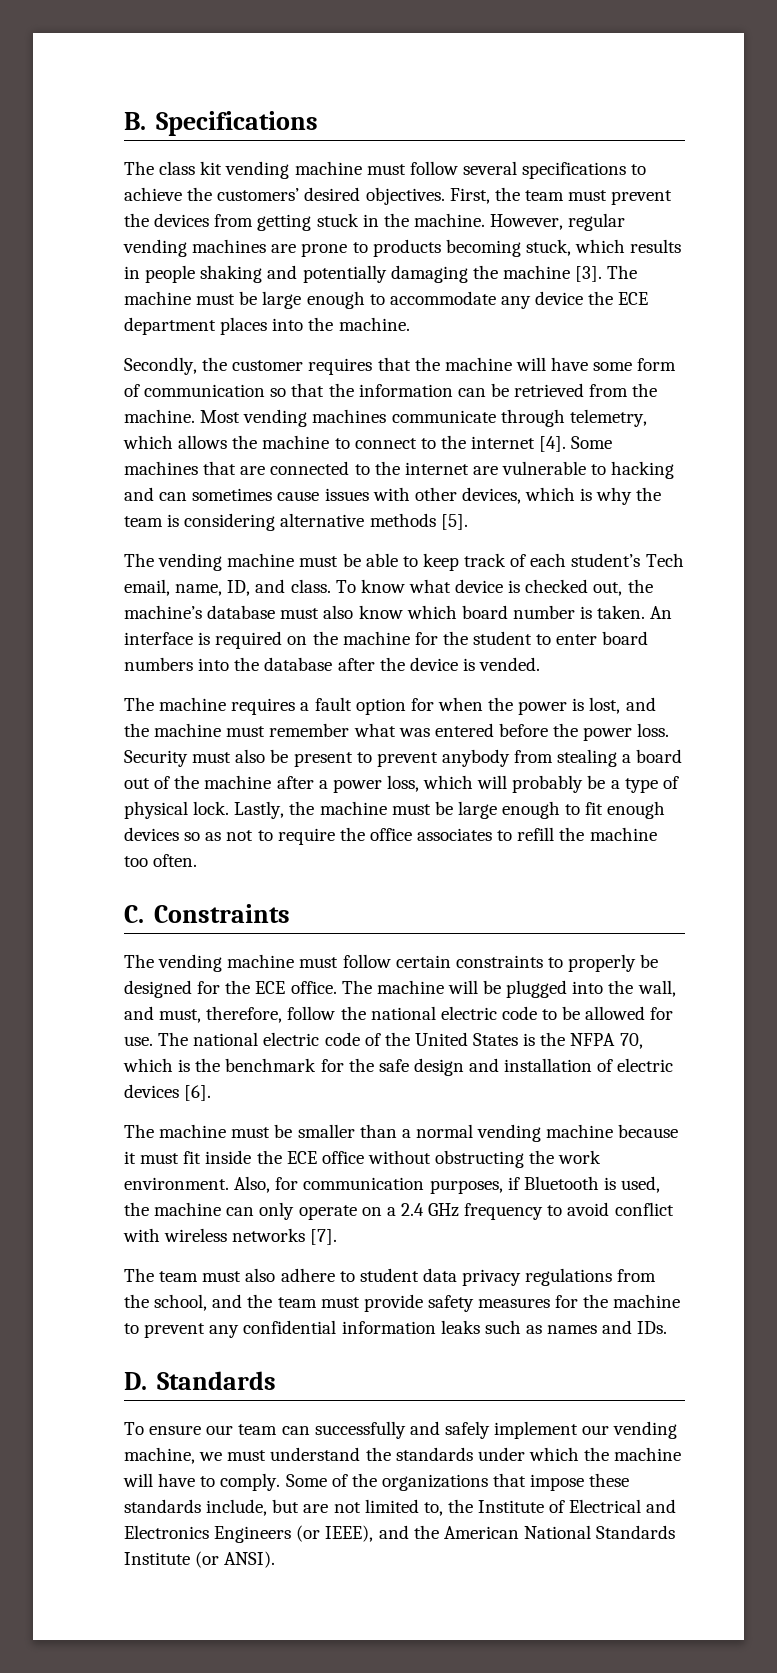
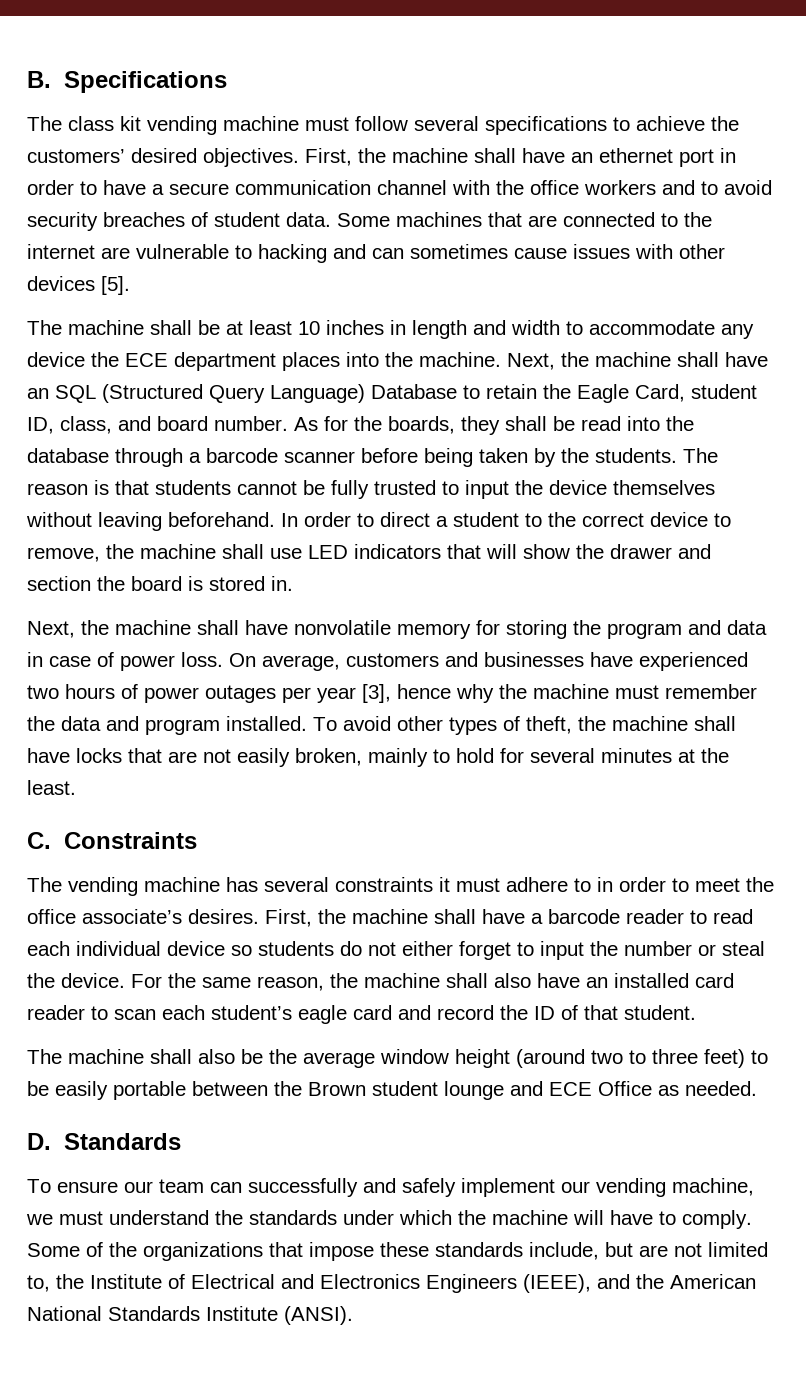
- First, the team must prevent the devices from getting stuck in the machine. However, regular vending machines are prone to products becoming stuck, which results in people shaking and potentially damaging the machine [3]. The machine must be large enough to accommodate any device the ECE department places into the machine.
- Secondly, the customer requires that the machine will have some form of communication so that the information can be retrieved from the machine. Most vending machines communicate through telemetry, which allows the machine to connect to the internet [4].
+ First, the machine shall have an ethernet port in order to have a secure communication channel with the office workers and to avoid security breaches of student data.
- Some machines that are connected to the internet are vulnerable to hacking and can sometimes cause issues with other devices, which is why the team is considering alternative methods [5].
- The vending machine must be able to keep track of each student’s Tech email, name, ID, and class. To know what device is checked out, the machine’s database must also know which board number is taken. An interface is required on the machine for the student to enter board numbers into the database after the device is vended.
- The machine requires a fault option for when the power is lost, and the machine must remember what was entered before the power loss. Security must also be present to prevent anybody from stealing a board out of the machine after a power loss, which will probably be a type of physical lock. Lastly, the machine must be large enough to fit enough devices so as not to require the office associates to refill the machine too often.
+ Some machines that are connected to the internet are vulnerable to hacking and can sometimes cause issues with other devices [5].
+ The machine shall be at least 10 inches in length and width to accommodate any device the ECE department places into the machine. Next, the machine shall have an SQL (Structured Query Language) Database to retain the Eagle Card, student ID, class, and board number. As for the boards, they shall be read into the database through a barcode scanner before being taken by the students. The reason is that students cannot be fully trusted to input the device themselves without leaving beforehand. In order to direct a student to the correct device to remove, the machine shall use LED indicators that will show the drawer and section the board is stored in.
+ Next, the machine shall have nonvolatile memory for storing the program and data in case of power loss. On average, customers and businesses have experienced two hours of power outages per year [3], hence why the machine must remember the data and program installed. To avoid other types of theft, the machine shall have locks that are not easily broken, mainly to hold for several minutes at the least.
- The vending machine must follow certain constraints to properly be designed for the ECE office. The machine will be plugged into the wall, and must, therefore, follow the national electric code to be allowed for use. The national electric code of the United States is the NFPA 70, which is the benchmark for the safe design and installation of electric devices [6].
- The machine must be smaller than a normal vending machine because it must fit inside the ECE office without obstructing the work environment. Also, for communication purposes, if Bluetooth is used, the machine can only operate on a 2.4 GHz frequency to avoid conflict with wireless networks [7].
- The team must also adhere to student data privacy regulations from the school, and the team must provide safety measures for the machine to prevent any confidential information leaks such as names and IDs.
+ The vending machine has several constraints it must adhere to in order to meet the office associate’s desires. First, the machine shall have a barcode reader to read each individual device so students do not either forget to input the number or steal the device. For the same reason, the machine shall also have an installed card reader to scan each student’s eagle card and record the ID of that student.
+ The machine shall also be the average window height (around two to three feet) to be easily portable between the Brown student lounge and ECE Office as needed.
- Some of the organizations that impose these standards include, but are not limited to, the Institute of Electrical and Electronics Engineers (or IEEE), and the American National Standards Institute (or ANSI).
+ Some of the organizations that impose these standards include, but are not limited to, the Institute of Electrical and Electronics Engineers (IEEE), and the American National Standards Institute (ANSI).

